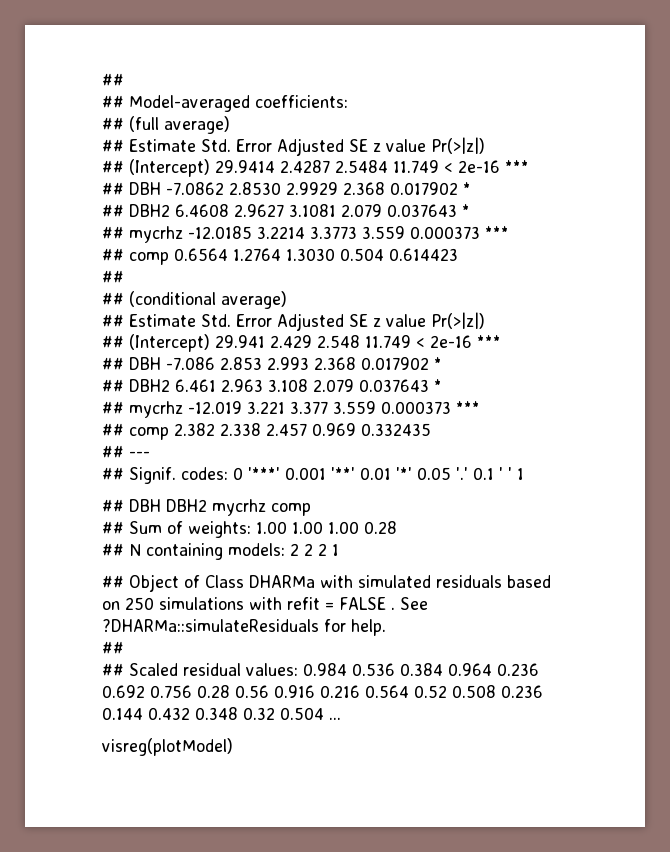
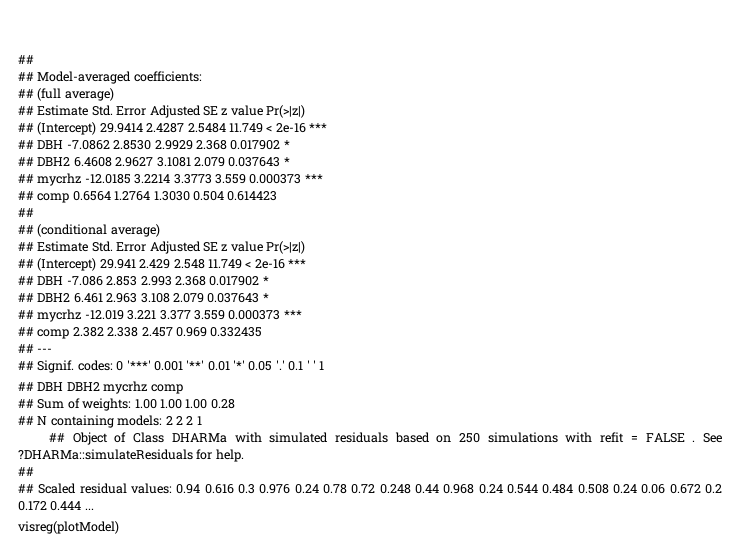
- ## Scaled residual values: 0.984 0.536 0.384 0.964 0.236 0.692 0.756 0.28 0.56 0.916 0.216 0.564 0.52 0.508 0.236 0.144 0.432 0.348 0.32 0.504 ...
+ ## Scaled residual values: 0.94 0.616 0.3 0.976 0.24 0.78 0.72 0.248 0.44 0.968 0.24 0.544 0.484 0.508 0.24 0.06 0.672 0.2 0.172 0.444 ...

